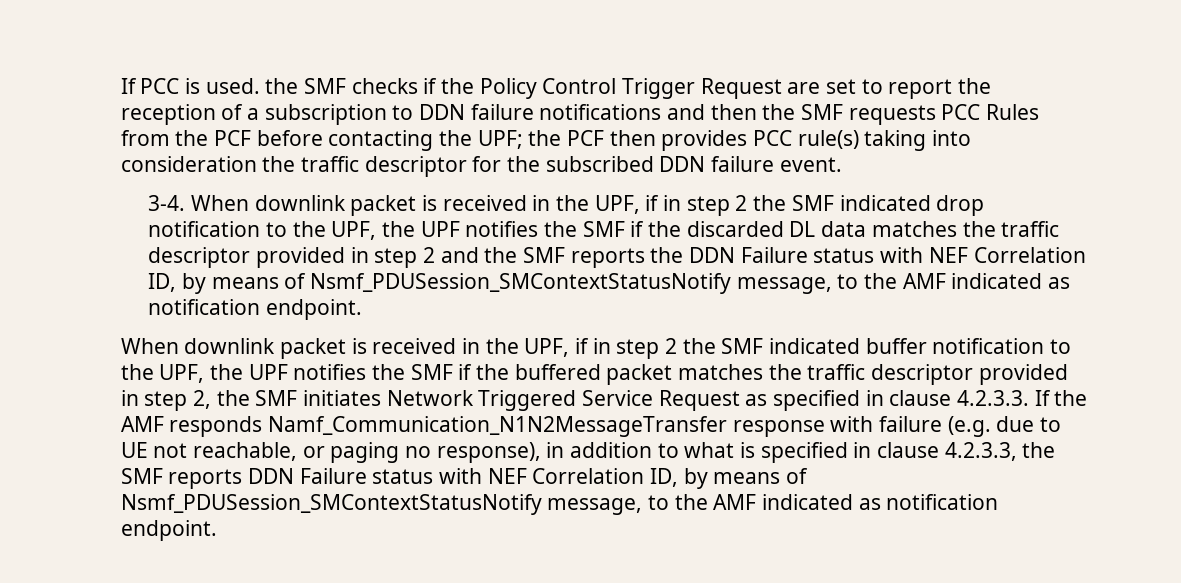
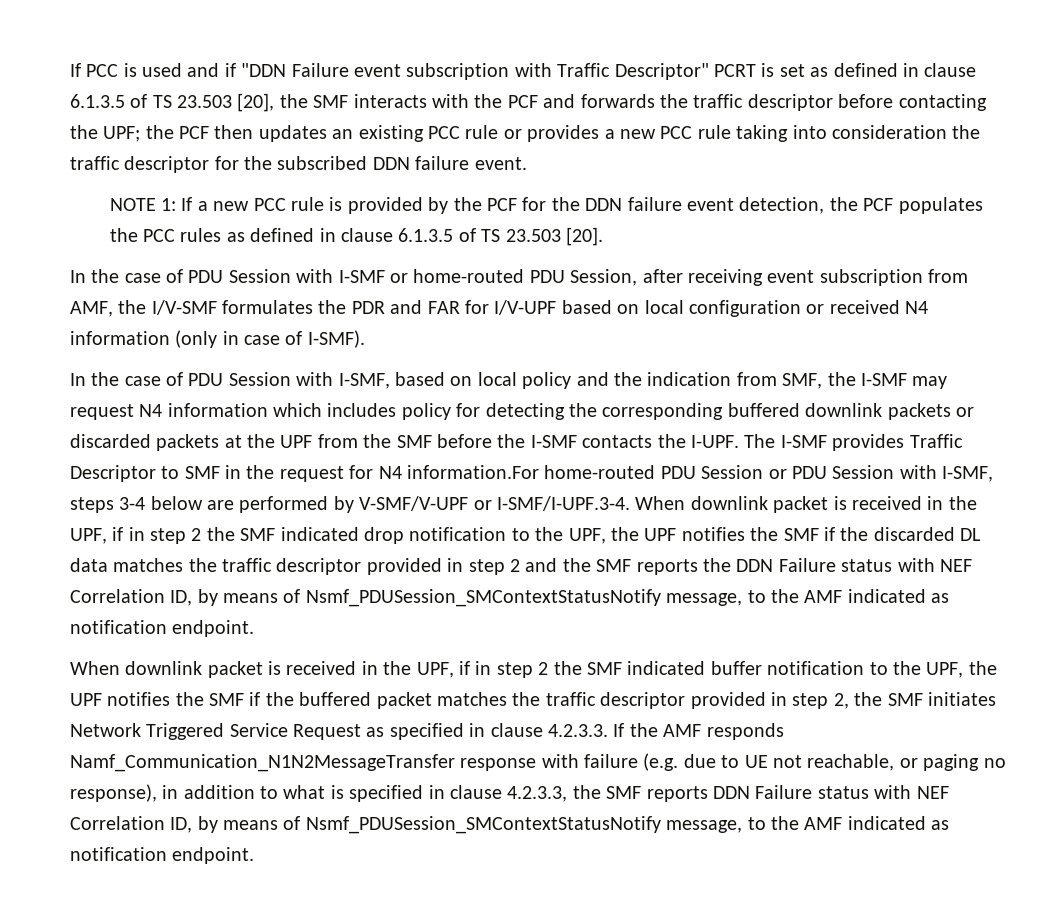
- If PCC is used. the SMF checks if the Policy Control Trigger Request are set to report the reception of a subscription to DDN failure notifications and then the SMF requests PCC Rules from the PCF before contacting the UPF; the PCF then provides PCC rule(s) taking into consideration the traffic descriptor for the subscribed DDN failure event.
+ If PCC is used and if "DDN Failure event subscription with Traffic Descriptor" PCRT is set as defined in clause 6.1.3.5 of TS 23.503 [20], the SMF interacts with the PCF and forwards the traffic descriptor before contacting the UPF; the PCF then updates an existing PCC rule or provides a new PCC rule taking into consideration the traffic descriptor for the subscribed DDN failure event.
- 3-4. When downlink packet is received in the UPF, if in step 2 the SMF indicated drop notification to the UPF, the UPF notifies the SMF if the discarded DL data matches the traffic descriptor provided in step 2 and the SMF reports the DDN Failure status with NEF Correlation ID, by means of Nsmf_PDUSession_SMContextStatusNotify message, to the AMF indicated as notification endpoint.
+ NOTE 1: If a new PCC rule is provided by the PCF for the DDN failure event detection, the PCF populates the PCC rules as defined in clause 6.1.3.5 of TS 23.503 [20].
+ In the case of PDU Session with I-SMF or home-routed PDU Session, after receiving event subscription from AMF, the I/V-SMF formulates the PDR and FAR for I/V-UPF based on local configuration or received N4 information (only in case of I-SMF).
+ In the case of PDU Session with I-SMF, based on local policy and the indication from SMF, the I-SMF may request N4 information which includes policy for detecting the corresponding buffered downlink packets or discarded packets at the UPF from the SMF before the I-SMF contacts the I-UPF. The I-SMF provides Traffic Descriptor to SMF in the request for N4 information.For home-routed PDU Session or PDU Session with I-SMF, steps 3-4 below are performed by V-SMF/V-UPF or I-SMF/I-UPF.3-4. When downlink packet is received in the UPF, if in step 2 the SMF indicated drop notification to the UPF, the UPF notifies the SMF if the discarded DL data matches the traffic descriptor provided in step 2 and the SMF reports the DDN Failure status with NEF Correlation ID, by means of Nsmf_PDUSession_SMContextStatusNotify message, to the AMF indicated as notification endpoint.

